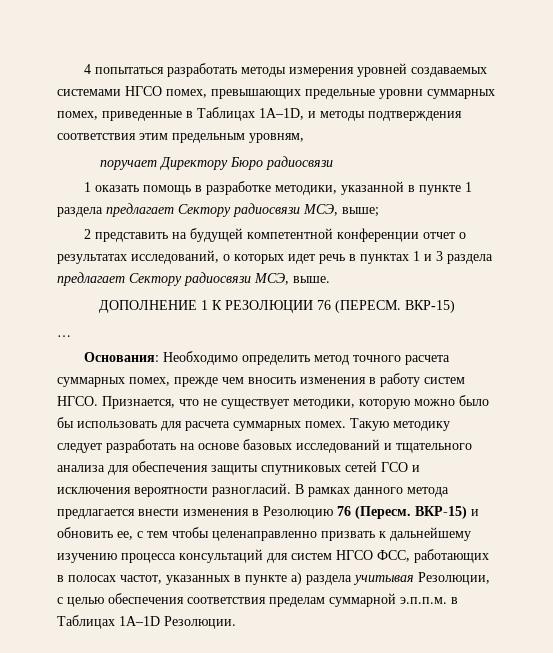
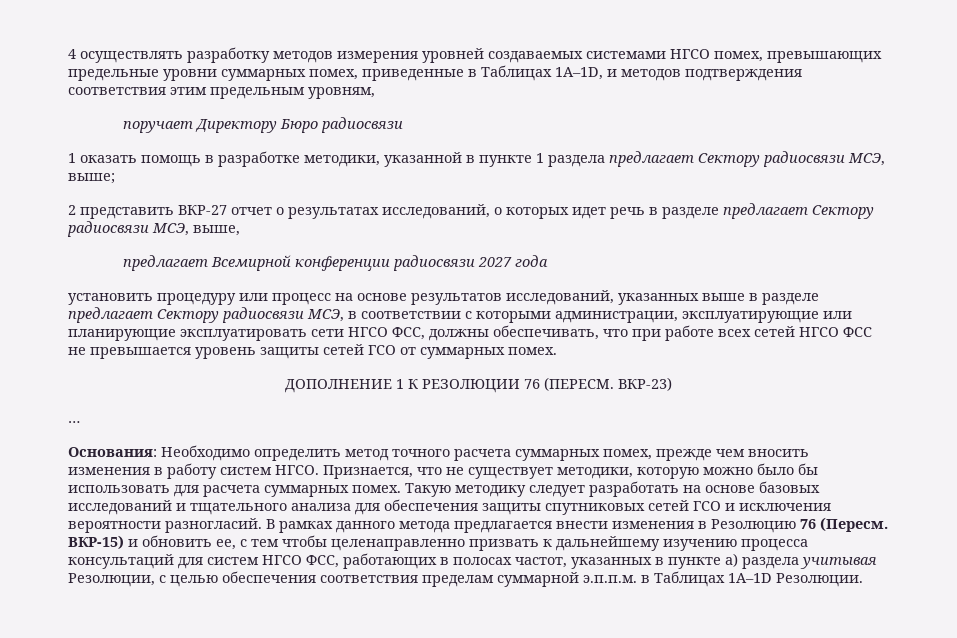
- 4 попытаться разработать методы измерения уровней создаваемых системами НГСО помех, превышающих предельные уровни суммарных помех, приведенные в Таблицах 1А–1D, и методы подтверждения соответствия этим предельным уровням,
+ 4 осуществлять разработку методов измерения уровней создаваемых системами НГСО помех, превышающих предельные уровни суммарных помех, приведенные в Таблицах 1А–1D, и методов подтверждения соответствия этим предельным уровням,
- 2 представить на будущей компетентной конференции отчет о результатах исследований, о которых идет речь в пунктах 1 и 3 раздела предлагает Сектору радиосвязи МСЭ, выше.
+ 2 представить ВКР-27 отчет о результатах исследований, о которых идет речь в разделе предлагает Сектору радиосвязи МСЭ, выше,
+ предлагает Всемирной конференции радиосвязи 2027 года
+ установить процедуру или процесс на основе результатов исследований, указанных выше в разделе предлагает Сектору радиосвязи МСЭ, в соответствии с которыми администрации, эксплуатирующие или планирующие эксплуатировать сети НГСО ФСС, должны обеспечивать, что при работе всех сетей НГСО ФСС не превышается уровень защиты сетей ГСО от суммарных помех.
- ДОПОЛНЕНИЕ 1 К РЕЗОЛЮЦИИ 76 (ПЕРЕСМ. ВКР-15)
+ ДОПОЛНЕНИЕ 1 К РЕЗОЛЮЦИИ 76 (ПЕРЕСМ. ВКР-23)

